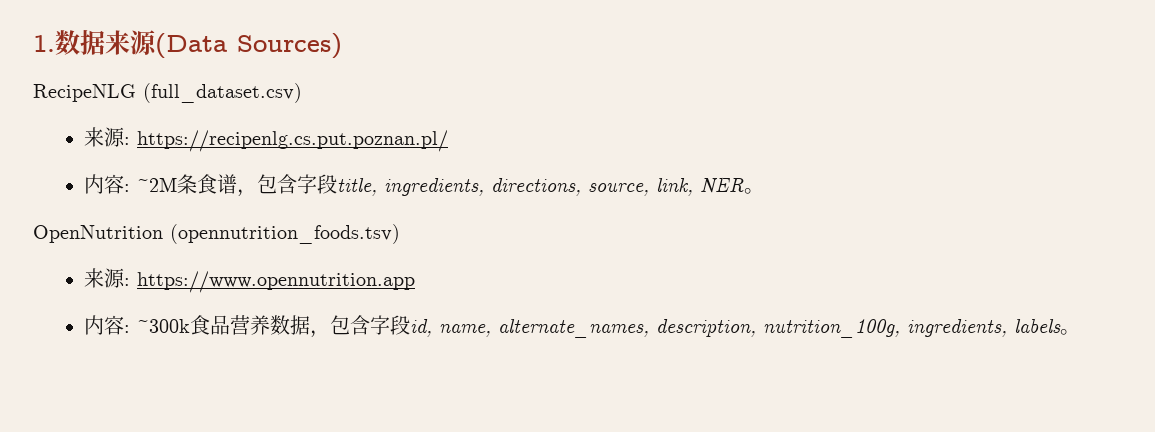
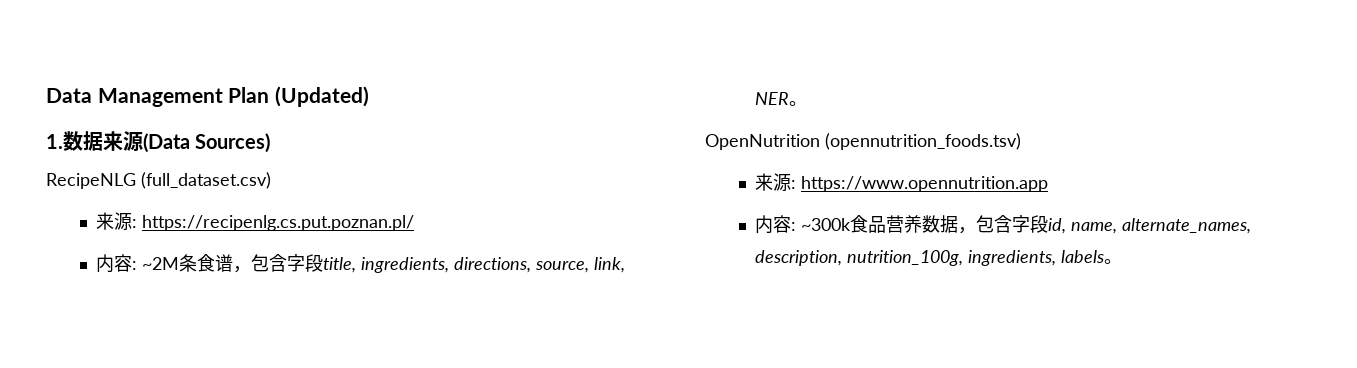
+ Data Management Plan (Updated)

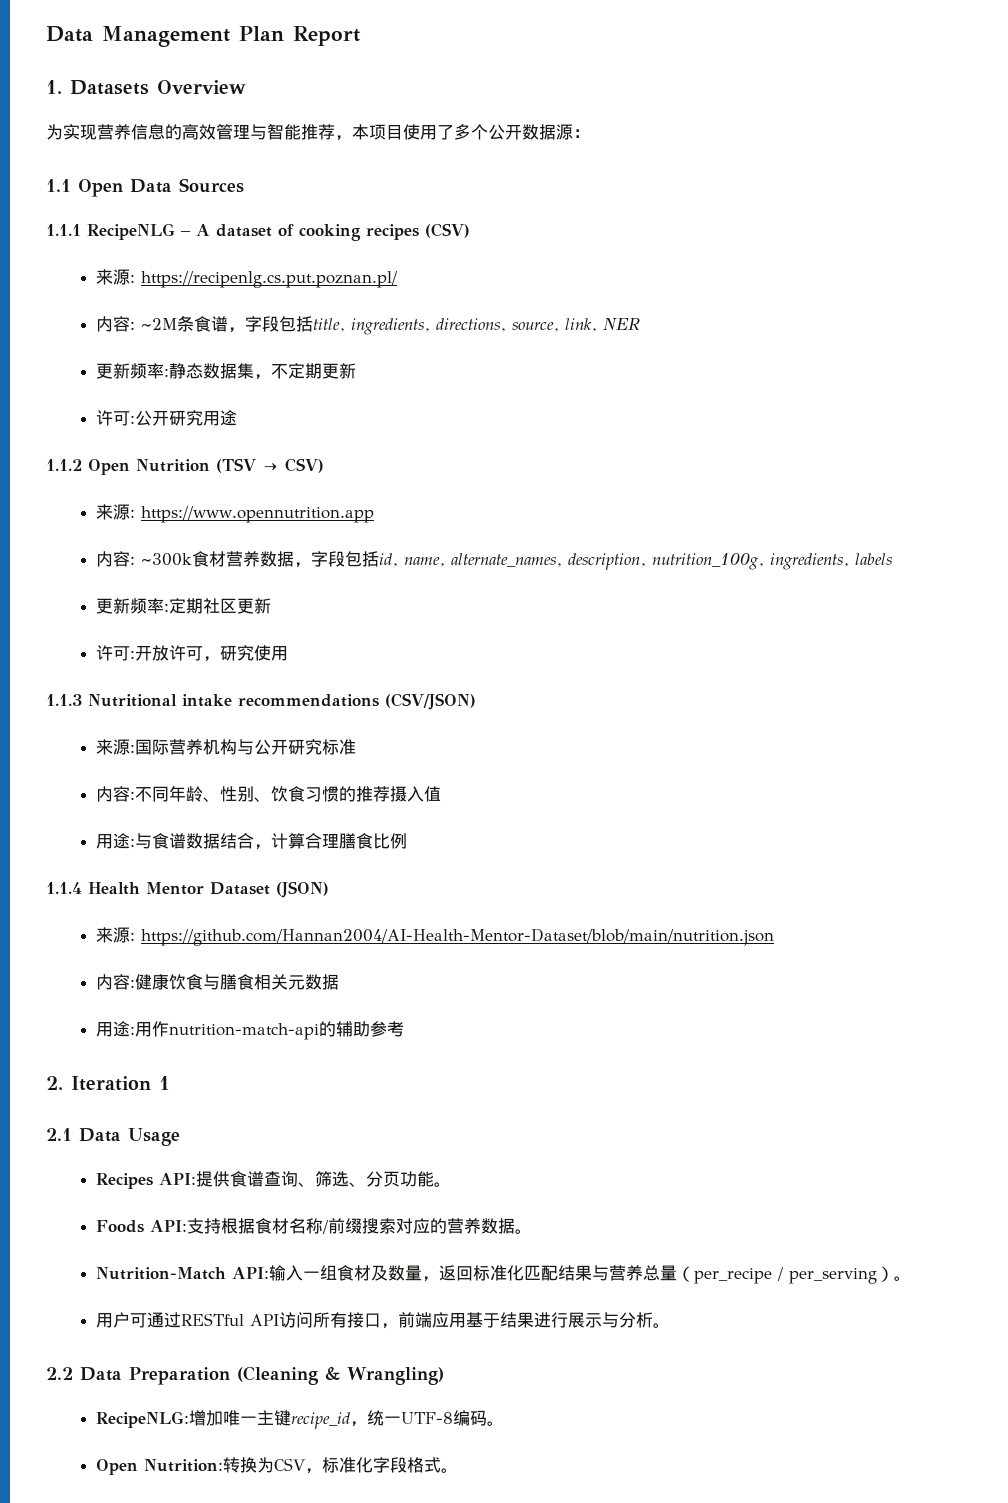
- Data Management Plan (Updated)
+ Data Management Plan Report
- 1.数据来源(Data Sources)
- RecipeNLG (full_dataset.csv)
+ 1. Datasets Overview
+ 为实现营养信息的高效管理与智能推荐，本项目使用了多个公开数据源：
+ 1.1 Open Data Sources
+ 1.1.1 RecipeNLG – A dataset of cooking recipes (CSV)
- 内容: ~2M条食谱，包含字段title, ingredients, directions, source, link, NER。
- OpenNutrition (opennutrition_foods.tsv)
+ 内容: ~2M条食谱，字段包括title, ingredients, directions, source, link, NER
+ 更新频率:静态数据集，不定期更新
+ 许可:公开研究用途
+ 1.1.2 Open Nutrition (TSV → CSV)
- 内容: ~300k食品营养数据，包含字段id, name, alternate_names, description, nutrition_100g, ingredients, labels。
+ 内容: ~300k食材营养数据，字段包括id, name, alternate_names, description, nutrition_100g, ingredients, labels
+ 更新频率:定期社区更新
+ 许可:开放许可，研究使用
+ 1.1.3 Nutritional intake recommendations (CSV/JSON)
+ 来源:国际营养机构与公开研究标准
+ 内容:不同年龄、性别、饮食习惯的推荐摄入值
+ 用途:与食谱数据结合，计算合理膳食比例
+ 1.1.4 Health Mentor Dataset (JSON)
+ 来源: https://github.com/Hannan2004/AI-Health-Mentor-Dataset/blob/main/nutrition.json
+ 内容:健康饮食与膳食相关元数据
+ 用途:用作nutrition-match-api的辅助参考
+ 2. Iteration 1
+ 2.1 Data Usage
+ Recipes API:提供食谱查询、筛选、分页功能。
+ Foods API:支持根据食材名称/前缀搜索对应的营养数据。
+ Nutrition-Match API:输入一组食材及数量，返回标准化匹配结果与营养总量（per_recipe / per_serving）。
+ 用户可通过RESTful API访问所有接口，前端应用基于结果进行展示与分析。
+ 2.2 Data Preparation (Cleaning & Wrangling)
+ RecipeNLG:增加唯一主键recipe_id，统一UTF-8编码。
+ Open Nutrition:转换为CSV，标准化字段格式。

